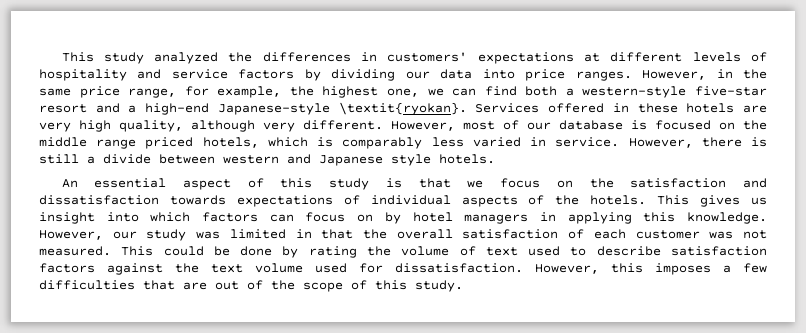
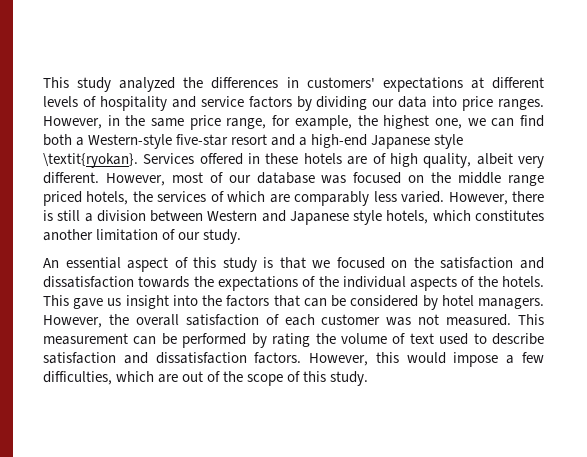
- However, in the same price range, for example, the highest one, we can find both a western-style five-star resort and a high-end Japanese-style \textit{ryokan}.
+ However, in the same price range, for example, the highest one, we can find both a Western-style five-star resort and a high-end Japanese style \textit{ryokan}.
- Services offered in these hotels are very high quality, although very different.
+ Services offered in these hotels are of high quality, albeit very different.
- However, most of our database is focused on the middle range priced hotels, which is comparably less varied in service.
+ However, most of our database was focused on the middle range priced hotels, the services of which are comparably less varied.
- However, there is still a divide between western and Japanese style hotels.
+ However, there is still a division between Western and Japanese style hotels, which constitutes another limitation of our study.
- An essential aspect of this study is that we focus on the satisfaction and dissatisfaction towards expectations of individual aspects of the hotels.
+ An essential aspect of this study is that we focused on the satisfaction and dissatisfaction towards the expectations of the individual aspects of the hotels.
- This gives us insight into which factors can focus on by hotel managers in applying this knowledge. However, our study was limited in that the overall satisfaction of each customer was not measured.
+ This gave us insight into the factors that can be considered by hotel managers. However, the overall satisfaction of each customer was not measured.
- This could be done by rating the volume of text used to describe satisfaction factors against the text volume used for dissatisfaction. However, this imposes a few difficulties that are out of the scope of this study.
+ This measurement can be performed by rating the volume of text used to describe satisfaction and dissatisfaction factors. However, this would impose a few difficulties, which are out of the scope of this study.

